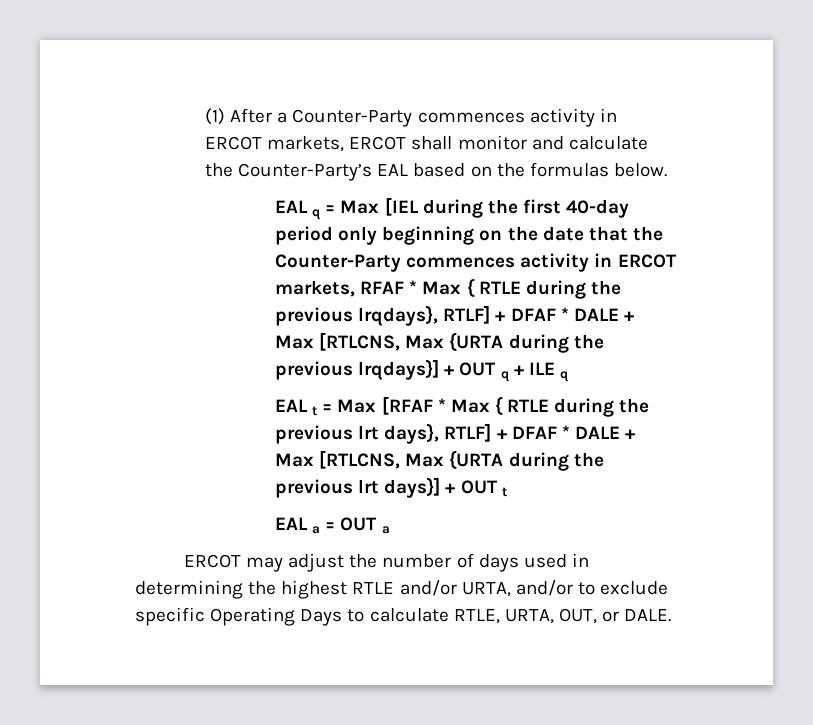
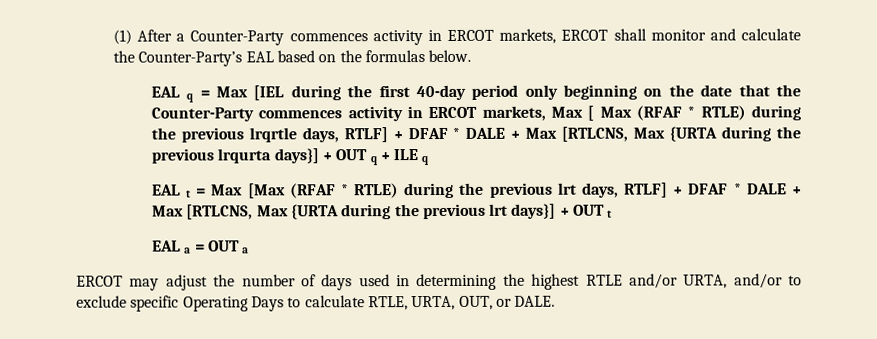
- EAL q = Max [IEL during the first 40-day period only beginning on the date that the Counter-Party commences activity in ERCOT markets, RFAF * Max { RTLE during the previous lrqdays}, RTLF] + DFAF * DALE + Max [RTLCNS, Max {URTA during the previous lrqdays}] + OUT q + ILE q
+ EAL q = Max [IEL during the first 40-day period only beginning on the date that the Counter-Party commences activity in ERCOT markets, Max [ Max (RFAF * RTLE) during the previous lrqrtle days, RTLF] + DFAF * DALE + Max [RTLCNS, Max {URTA during the previous lrqurta days}] + OUT q + ILE q
- EAL t = Max [RFAF * Max { RTLE during the previous lrt days}, RTLF] + DFAF * DALE + Max [RTLCNS, Max {URTA during the previous lrt days}] + OUT t
+ EAL t = Max [Max (RFAF * RTLE) during the previous lrt days, RTLF] + DFAF * DALE + Max [RTLCNS, Max {URTA during the previous lrt days}] + OUT t

